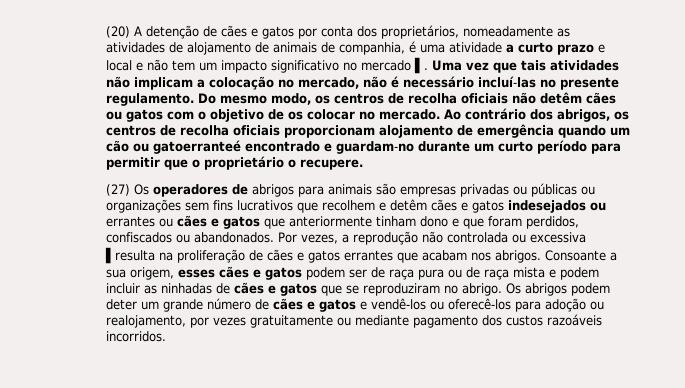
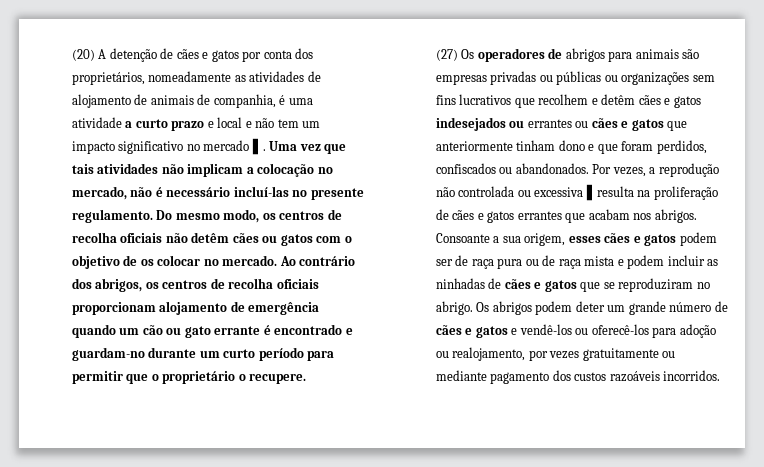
- Ao contrário dos abrigos, os centros de recolha oficiais proporcionam alojamento de emergência quando um cão ou gatoerranteé encontrado e guardam-no durante um curto período para permitir que o proprietário o recupere.
+ Ao contrário dos abrigos, os centros de recolha oficiais proporcionam alojamento de emergência quando um cão ou gato errante é encontrado e guardam-no durante um curto período para permitir que o proprietário o recupere.

